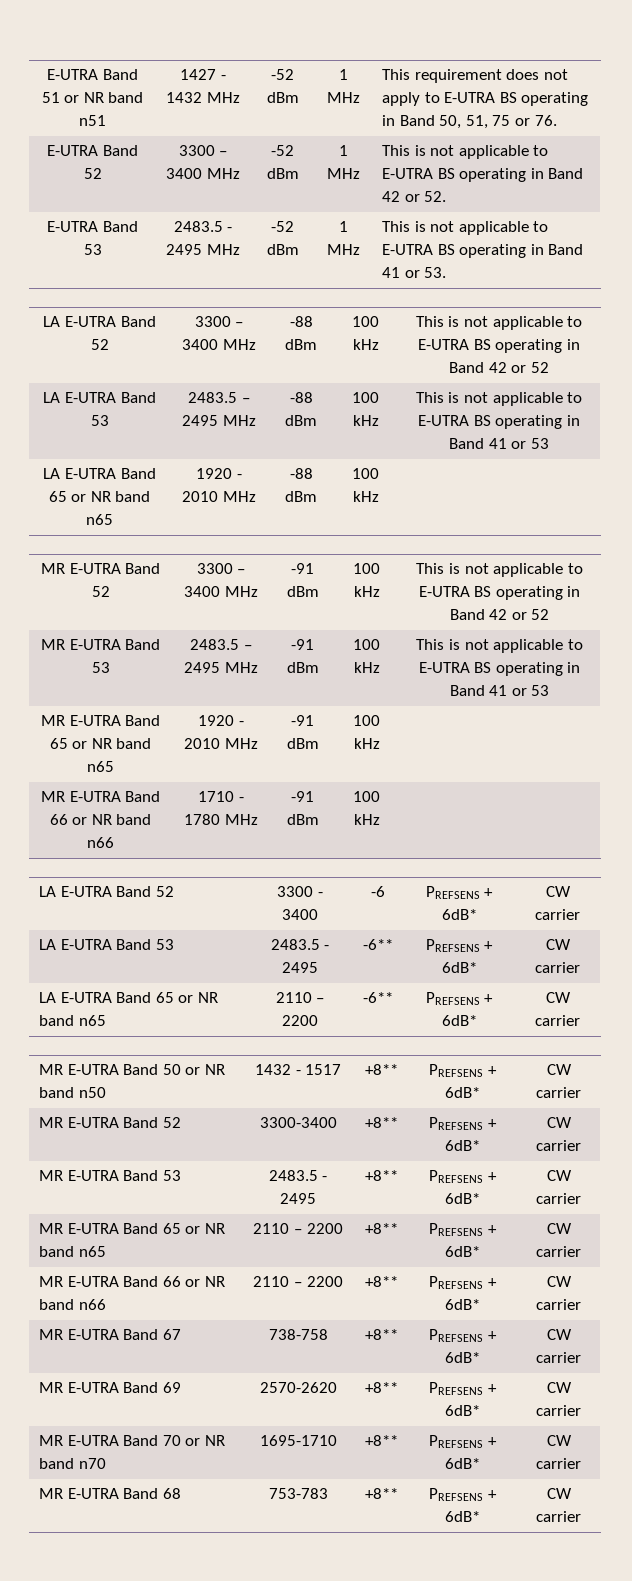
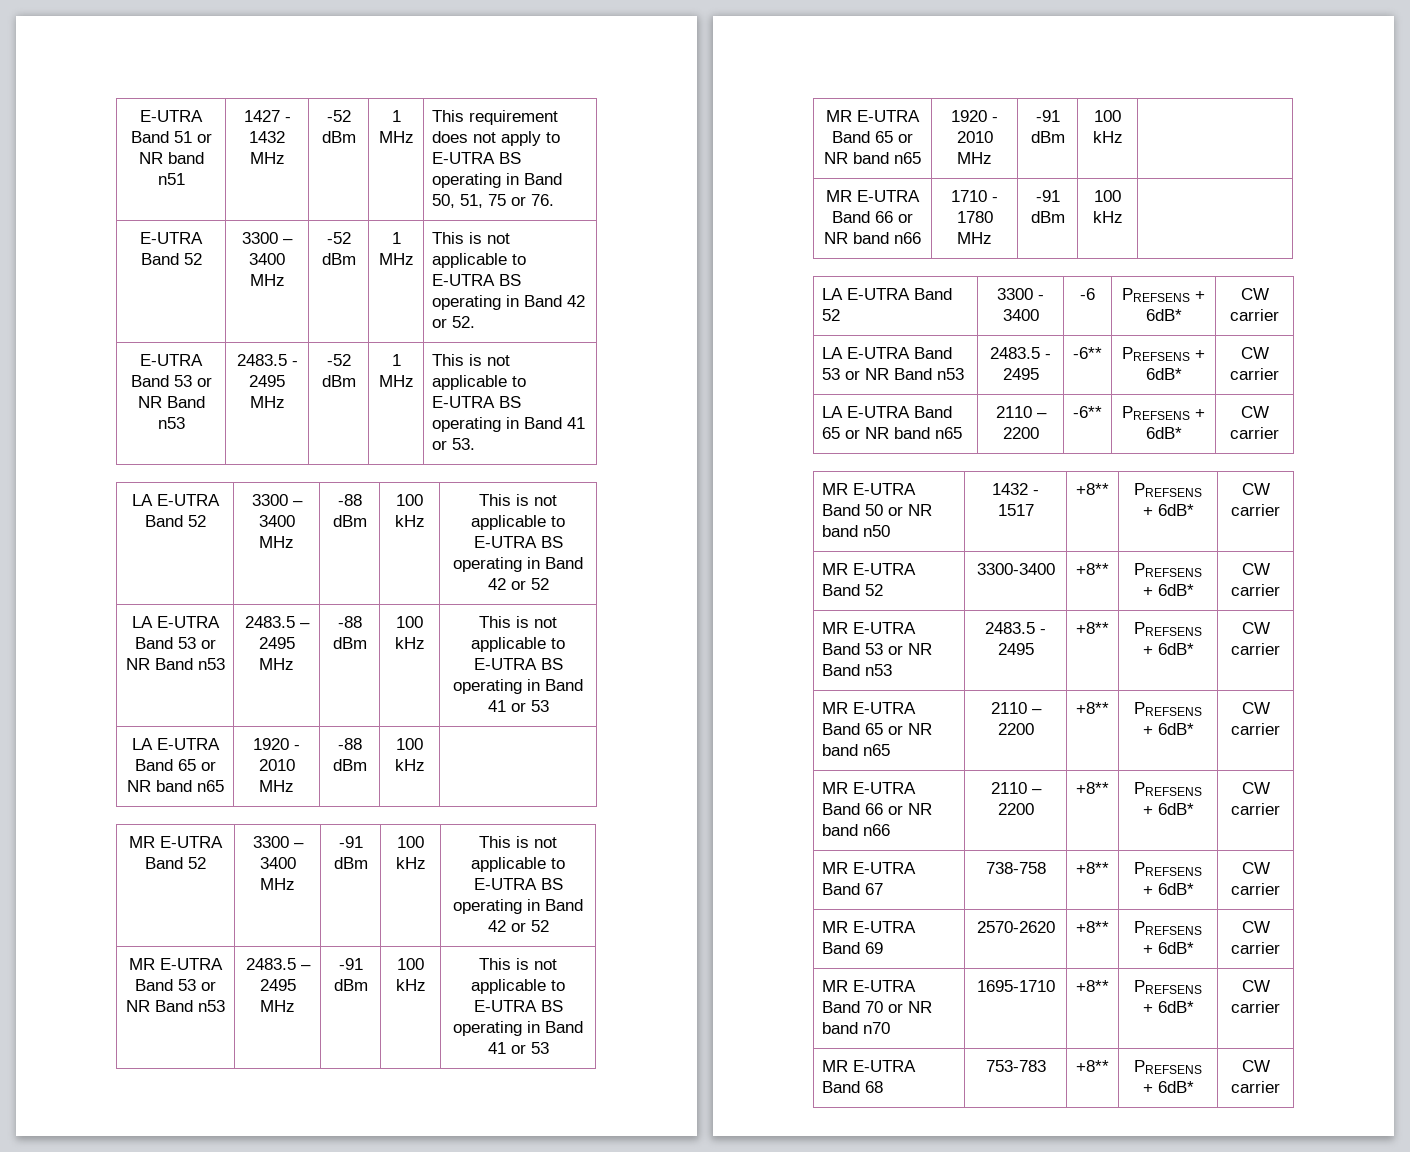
- E-UTRA Band 53 | 2483.5 - 2495 MHz | -52 dBm | 1 MHz | This is not applicable to E-UTRA BS operating in Band 41 or 53.
+ E-UTRA Band 53 or NR Band n53 | 2483.5 - 2495 MHz | -52 dBm | 1 MHz | This is not applicable to E-UTRA BS operating in Band 41 or 53.
- LA E-UTRA Band 53 | 2483.5 – 2495 MHz | -88 dBm | 100 kHz | This is not applicable to E-UTRA BS operating in Band 41 or 53
+ LA E-UTRA Band 53 or NR Band n53 | 2483.5 – 2495 MHz | -88 dBm | 100 kHz | This is not applicable to E-UTRA BS operating in Band 41 or 53
- MR E-UTRA Band 53 | 2483.5 – 2495 MHz | -91 dBm | 100 kHz | This is not applicable to E-UTRA BS operating in Band 41 or 53
+ MR E-UTRA Band 53 or NR Band n53 | 2483.5 – 2495 MHz | -91 dBm | 100 kHz | This is not applicable to E-UTRA BS operating in Band 41 or 53
- LA E-UTRA Band 53 | 2483.5 - 2495 | -6** | PREFSENS + 6dB* | CW carrier
+ LA E-UTRA Band 53 or NR Band n53 | 2483.5 - 2495 | -6** | PREFSENS + 6dB* | CW carrier
- MR E-UTRA Band 53 | 2483.5 - 2495 | +8** | PREFSENS + 6dB* | CW carrier
+ MR E-UTRA Band 53 or NR Band n53 | 2483.5 - 2495 | +8** | PREFSENS + 6dB* | CW carrier

